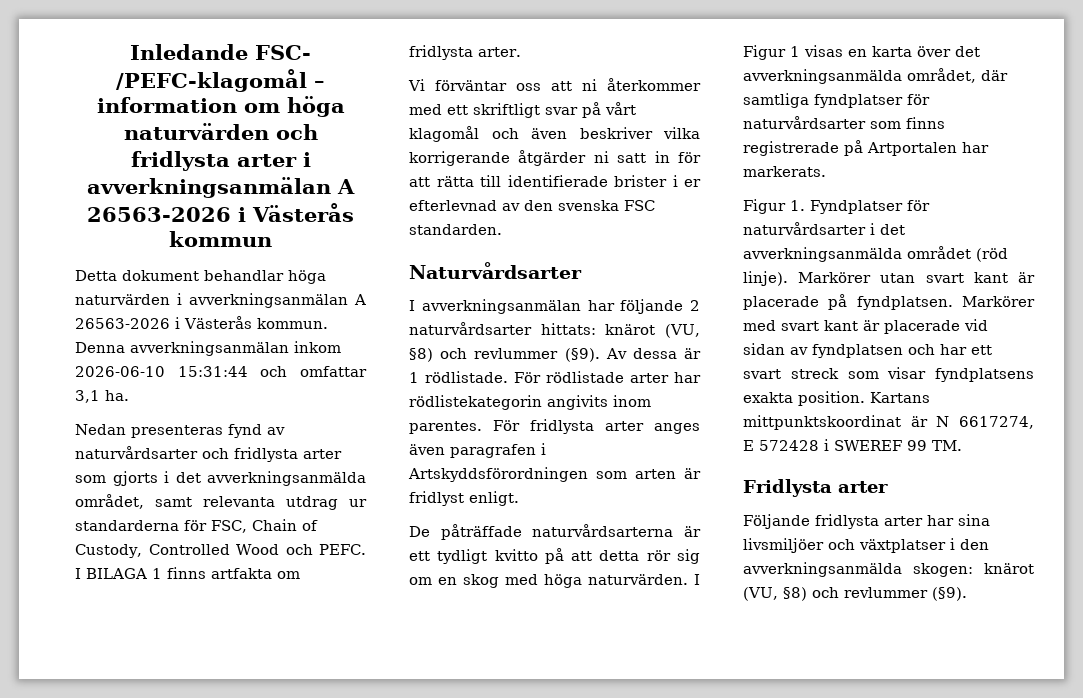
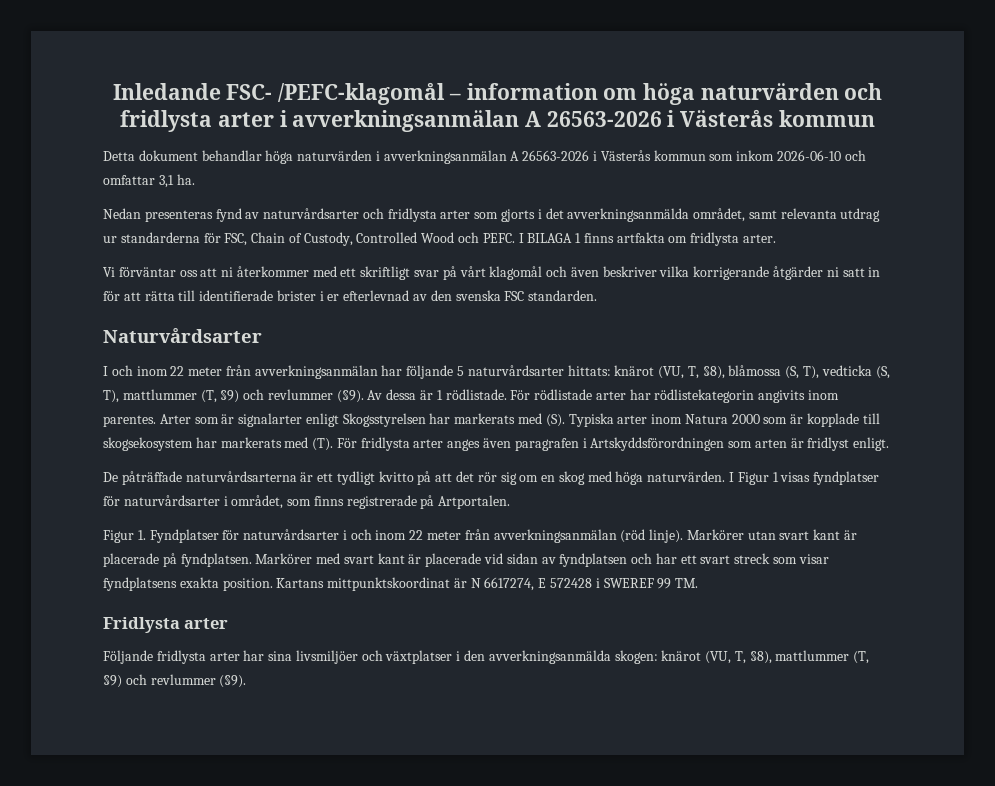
- Detta dokument behandlar höga naturvärden i avverkningsanmälan A 26563-2026 i Västerås kommun. Denna avverkningsanmälan inkom 2026-06-10 15:31:44 och omfattar 3,1 ha.
+ Detta dokument behandlar höga naturvärden i avverkningsanmälan A 26563-2026 i Västerås kommun som inkom 2026-06-10 och omfattar 3,1 ha.
- I avverkningsanmälan har följande 2 naturvårdsarter hittats: knärot (VU, §8) och revlummer (§9).
+ I och inom 22 meter från avverkningsanmälan har följande 5 naturvårdsarter hittats: knärot (VU, T, §8), blåmossa (S, T), vedticka (S, T), mattlummer (T, §9) och revlummer (§9).
- För fridlysta arter anges även paragrafen i Artskyddsförordningen som arten är fridlyst enligt.
+ Arter som är signalarter enligt Skogsstyrelsen har markerats med (S). Typiska arter inom Natura 2000 som är kopplade till skogsekosystem har markerats med (T). För fridlysta arter anges även paragrafen i Artskyddsförordningen som arten är fridlyst enligt.
- De påträffade naturvårdsarterna är ett tydligt kvitto på att detta rör sig om en skog med höga naturvärden.
+ De påträffade naturvårdsarterna är ett tydligt kvitto på att det rör sig om en skog med höga naturvärden.
- I Figur 1 visas en karta över det avverkningsanmälda området, där samtliga fyndplatser för naturvårdsarter som finns registrerade på Artportalen har markerats.
+ I Figur 1 visas fyndplatser för naturvårdsarter i området, som finns registrerade på Artportalen.
- Figur 1. Fyndplatser för naturvårdsarter i det avverkningsanmälda området (röd linje).
+ Figur 1. Fyndplatser för naturvårdsarter i och inom 22 meter från avverkningsanmälan (röd linje).
- Följande fridlysta arter har sina livsmiljöer och växtplatser i den avverkningsanmälda skogen: knärot (VU, §8) och revlummer (§9).
+ Följande fridlysta arter har sina livsmiljöer och växtplatser i den avverkningsanmälda skogen: knärot (VU, T, §8), mattlummer (T, §9) och revlummer (§9).

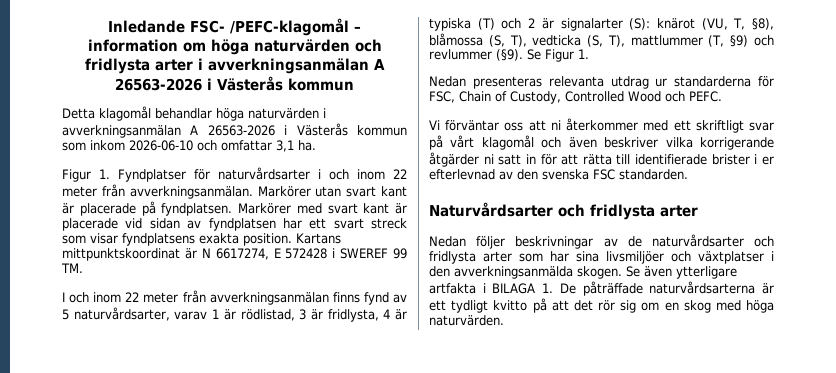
- Detta dokument behandlar höga naturvärden i avverkningsanmälan A 26563-2026 i Västerås kommun som inkom 2026-06-10 och omfattar 3,1 ha.
+ Detta klagomål behandlar höga naturvärden i avverkningsanmälan A 26563-2026 i Västerås kommun som inkom 2026-06-10 och omfattar 3,1 ha.
- Nedan presenteras fynd av naturvårdsarter och fridlysta arter som gjorts i det avverkningsanmälda området, samt relevanta utdrag ur standarderna för FSC, Chain of Custody, Controlled Wood och PEFC. I BILAGA 1 finns artfakta om fridlysta arter.
+ Figur 1. Fyndplatser för naturvårdsarter i och inom 22 meter från avverkningsanmälan. Markörer utan svart kant är placerade på fyndplatsen. Markörer med svart kant är placerade vid sidan av fyndplatsen har ett svart streck som visar fyndplatsens exakta position. Kartans mittpunktskoordinat är N 6617274, E 572428 i SWEREF 99 TM.
+ I och inom 22 meter från avverkningsanmälan finns fynd av 5 naturvårdsarter, varav 1 är rödlistad, 3 är fridlysta, 4 är typiska (T) och 2 är signalarter (S): knärot (VU, T, §8), blåmossa (S, T), vedticka (S, T), mattlummer (T, §9) och revlummer (§9). Se Figur 1.
+ Nedan presenteras relevanta utdrag ur standarderna för FSC, Chain of Custody, Controlled Wood och PEFC.
- Naturvårdsarter
- I och inom 22 meter från avverkningsanmälan har följande 5 naturvårdsarter hittats: knärot (VU, T, §8), blåmossa (S, T), vedticka (S, T), mattlummer (T, §9) och revlummer (§9). Av dessa är 1 rödlistade. För rödlistade arter har rödlistekategorin angivits inom parentes. Arter som är signalarter enligt Skogsstyrelsen har markerats med (S). Typiska arter inom Natura 2000 som är kopplade till skogsekosystem har markerats med (T). För fridlysta arter anges även paragrafen i Artskyddsförordningen som arten är fridlyst enligt.
- De påträffade naturvårdsarterna är ett tydligt kvitto på att det rör sig om en skog med höga naturvärden. I Figur 1 visas fyndplatser för naturvårdsarter i området, som finns registrerade på Artportalen.
- Figur 1. Fyndplatser för naturvårdsarter i och inom 22 meter från avverkningsanmälan (röd linje). Markörer utan svart kant är placerade på fyndplatsen. Markörer med svart kant är placerade vid sidan av fyndplatsen och har ett svart streck som visar fyndplatsens exakta position. Kartans mittpunktskoordinat är N 6617274, E 572428 i SWEREF 99 TM.
- Fridlysta arter
- Följande fridlysta arter har sina livsmiljöer och växtplatser i den avverkningsanmälda skogen: knärot (VU, T, §8), mattlummer (T, §9) och revlummer (§9).
+ Naturvårdsarter och fridlysta arter
+ Nedan följer beskrivningar av de naturvårdsarter och fridlysta arter som har sina livsmiljöer och växtplatser i den avverkningsanmälda skogen. Se även ytterligare artfakta i BILAGA 1. De påträffade naturvårdsarterna är ett tydligt kvitto på att det rör sig om en skog med höga naturvärden.

